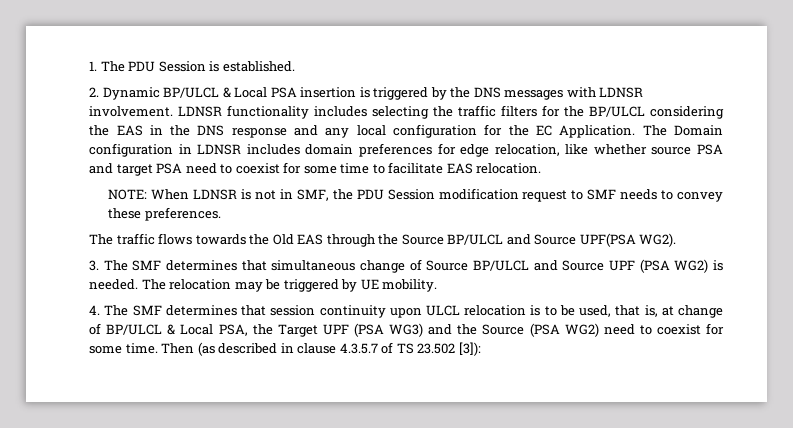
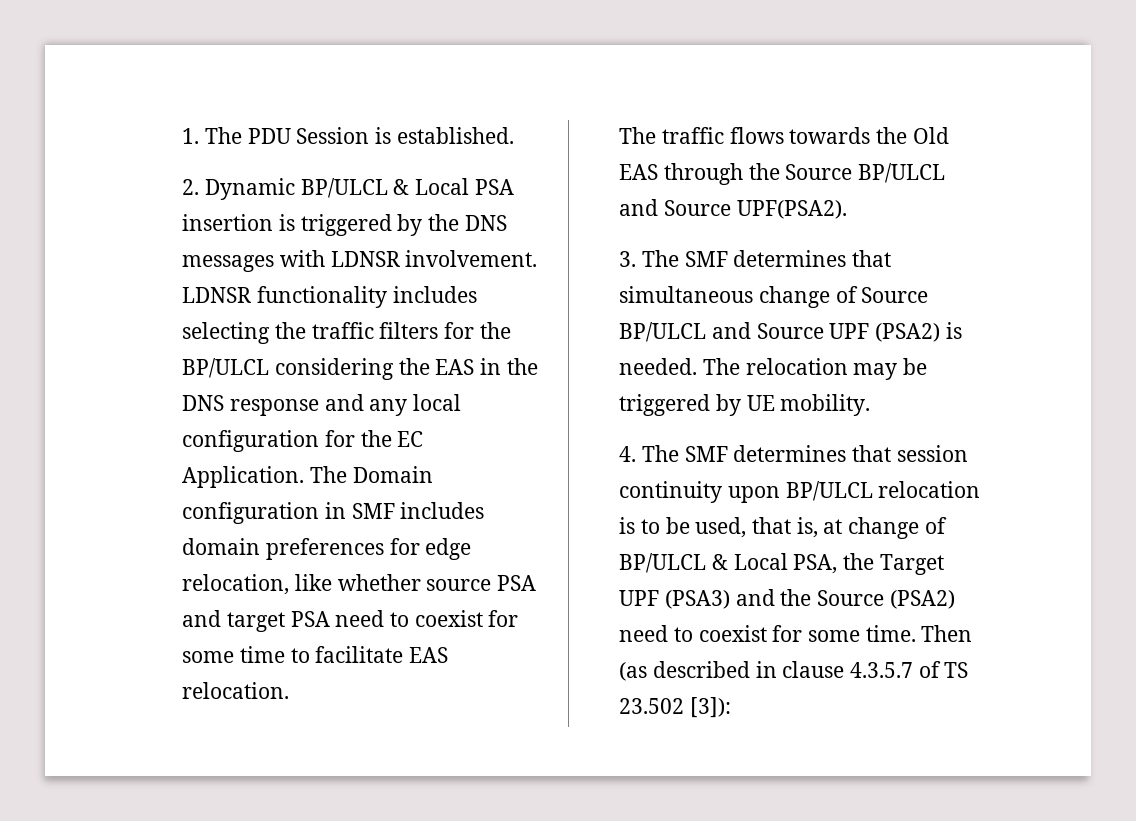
- The Domain configuration in LDNSR includes domain preferences for edge relocation, like whether source PSA and target PSA need to coexist for some time to facilitate EAS relocation.
+ The Domain configuration in SMF includes domain preferences for edge relocation, like whether source PSA and target PSA need to coexist for some time to facilitate EAS relocation.
- NOTE: When LDNSR is not in SMF, the PDU Session modification request to SMF needs to convey these preferences.
- The traffic flows towards the Old EAS through the Source BP/ULCL and Source UPF(PSA WG2).
+ The traffic flows towards the Old EAS through the Source BP/ULCL and Source UPF(PSA2).
- 3. The SMF determines that simultaneous change of Source BP/ULCL and Source UPF (PSA WG2) is needed.
+ 3. The SMF determines that simultaneous change of Source BP/ULCL and Source UPF (PSA2) is needed.
- 4. The SMF determines that session continuity upon ULCL relocation is to be used, that is, at change of BP/ULCL & Local PSA, the Target UPF (PSA WG3) and the Source (PSA WG2) need to coexist for some time.
+ 4. The SMF determines that session continuity upon BP/ULCL relocation is to be used, that is, at change of BP/ULCL & Local PSA, the Target UPF (PSA3) and the Source (PSA2) need to coexist for some time.

